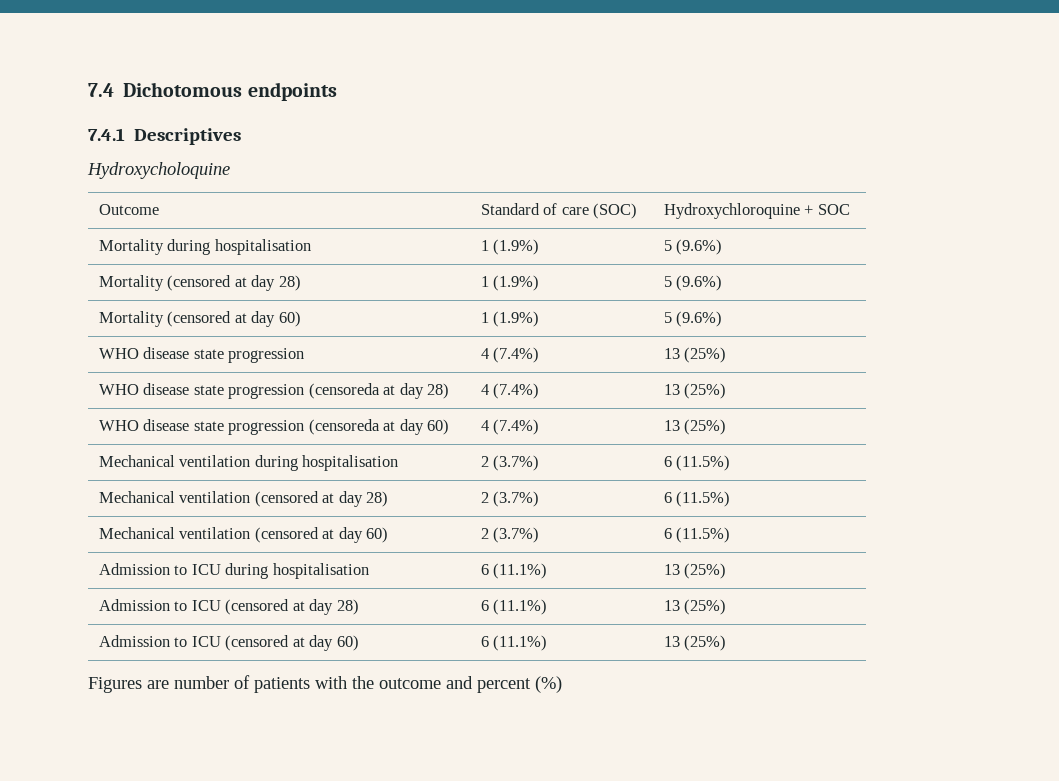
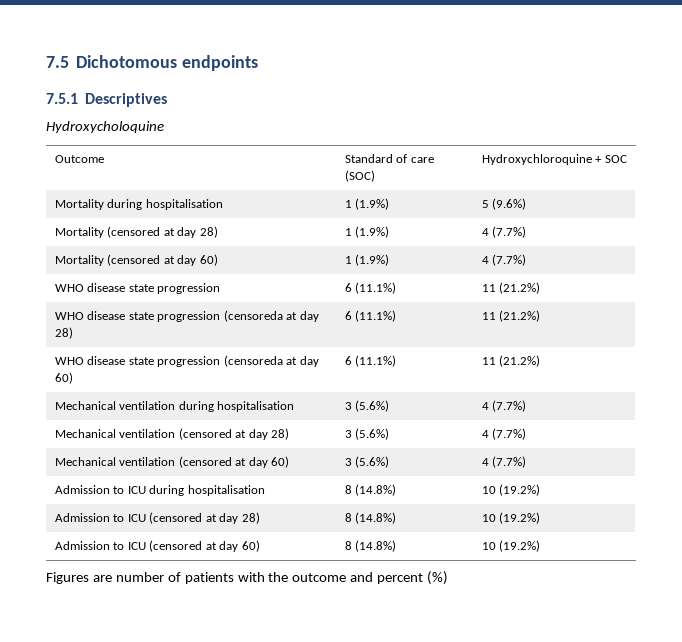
- 7.4 Dichotomous endpoints
+ 7.5 Dichotomous endpoints
- 7.4.1 Descriptives
+ 7.5.1 Descriptives
- Mortality (censored at day 28) | 1 (1.9%) | 5 (9.6%)
+ Mortality (censored at day 28) | 1 (1.9%) | 4 (7.7%)
- Mortality (censored at day 60) | 1 (1.9%) | 5 (9.6%)
+ Mortality (censored at day 60) | 1 (1.9%) | 4 (7.7%)
- WHO disease state progression | 4 (7.4%) | 13 (25%)
+ WHO disease state progression | 6 (11.1%) | 11 (21.2%)
- WHO disease state progression (censoreda at day 28) | 4 (7.4%) | 13 (25%)
+ WHO disease state progression (censoreda at day 28) | 6 (11.1%) | 11 (21.2%)
- WHO disease state progression (censoreda at day 60) | 4 (7.4%) | 13 (25%)
+ WHO disease state progression (censoreda at day 60) | 6 (11.1%) | 11 (21.2%)
- Mechanical ventilation during hospitalisation | 2 (3.7%) | 6 (11.5%)
+ Mechanical ventilation during hospitalisation | 3 (5.6%) | 4 (7.7%)
- Mechanical ventilation (censored at day 28) | 2 (3.7%) | 6 (11.5%)
+ Mechanical ventilation (censored at day 28) | 3 (5.6%) | 4 (7.7%)
- Mechanical ventilation (censored at day 60) | 2 (3.7%) | 6 (11.5%)
+ Mechanical ventilation (censored at day 60) | 3 (5.6%) | 4 (7.7%)
- Admission to ICU during hospitalisation | 6 (11.1%) | 13 (25%)
+ Admission to ICU during hospitalisation | 8 (14.8%) | 10 (19.2%)
- Admission to ICU (censored at day 28) | 6 (11.1%) | 13 (25%)
+ Admission to ICU (censored at day 28) | 8 (14.8%) | 10 (19.2%)
- Admission to ICU (censored at day 60) | 6 (11.1%) | 13 (25%)
+ Admission to ICU (censored at day 60) | 8 (14.8%) | 10 (19.2%)

